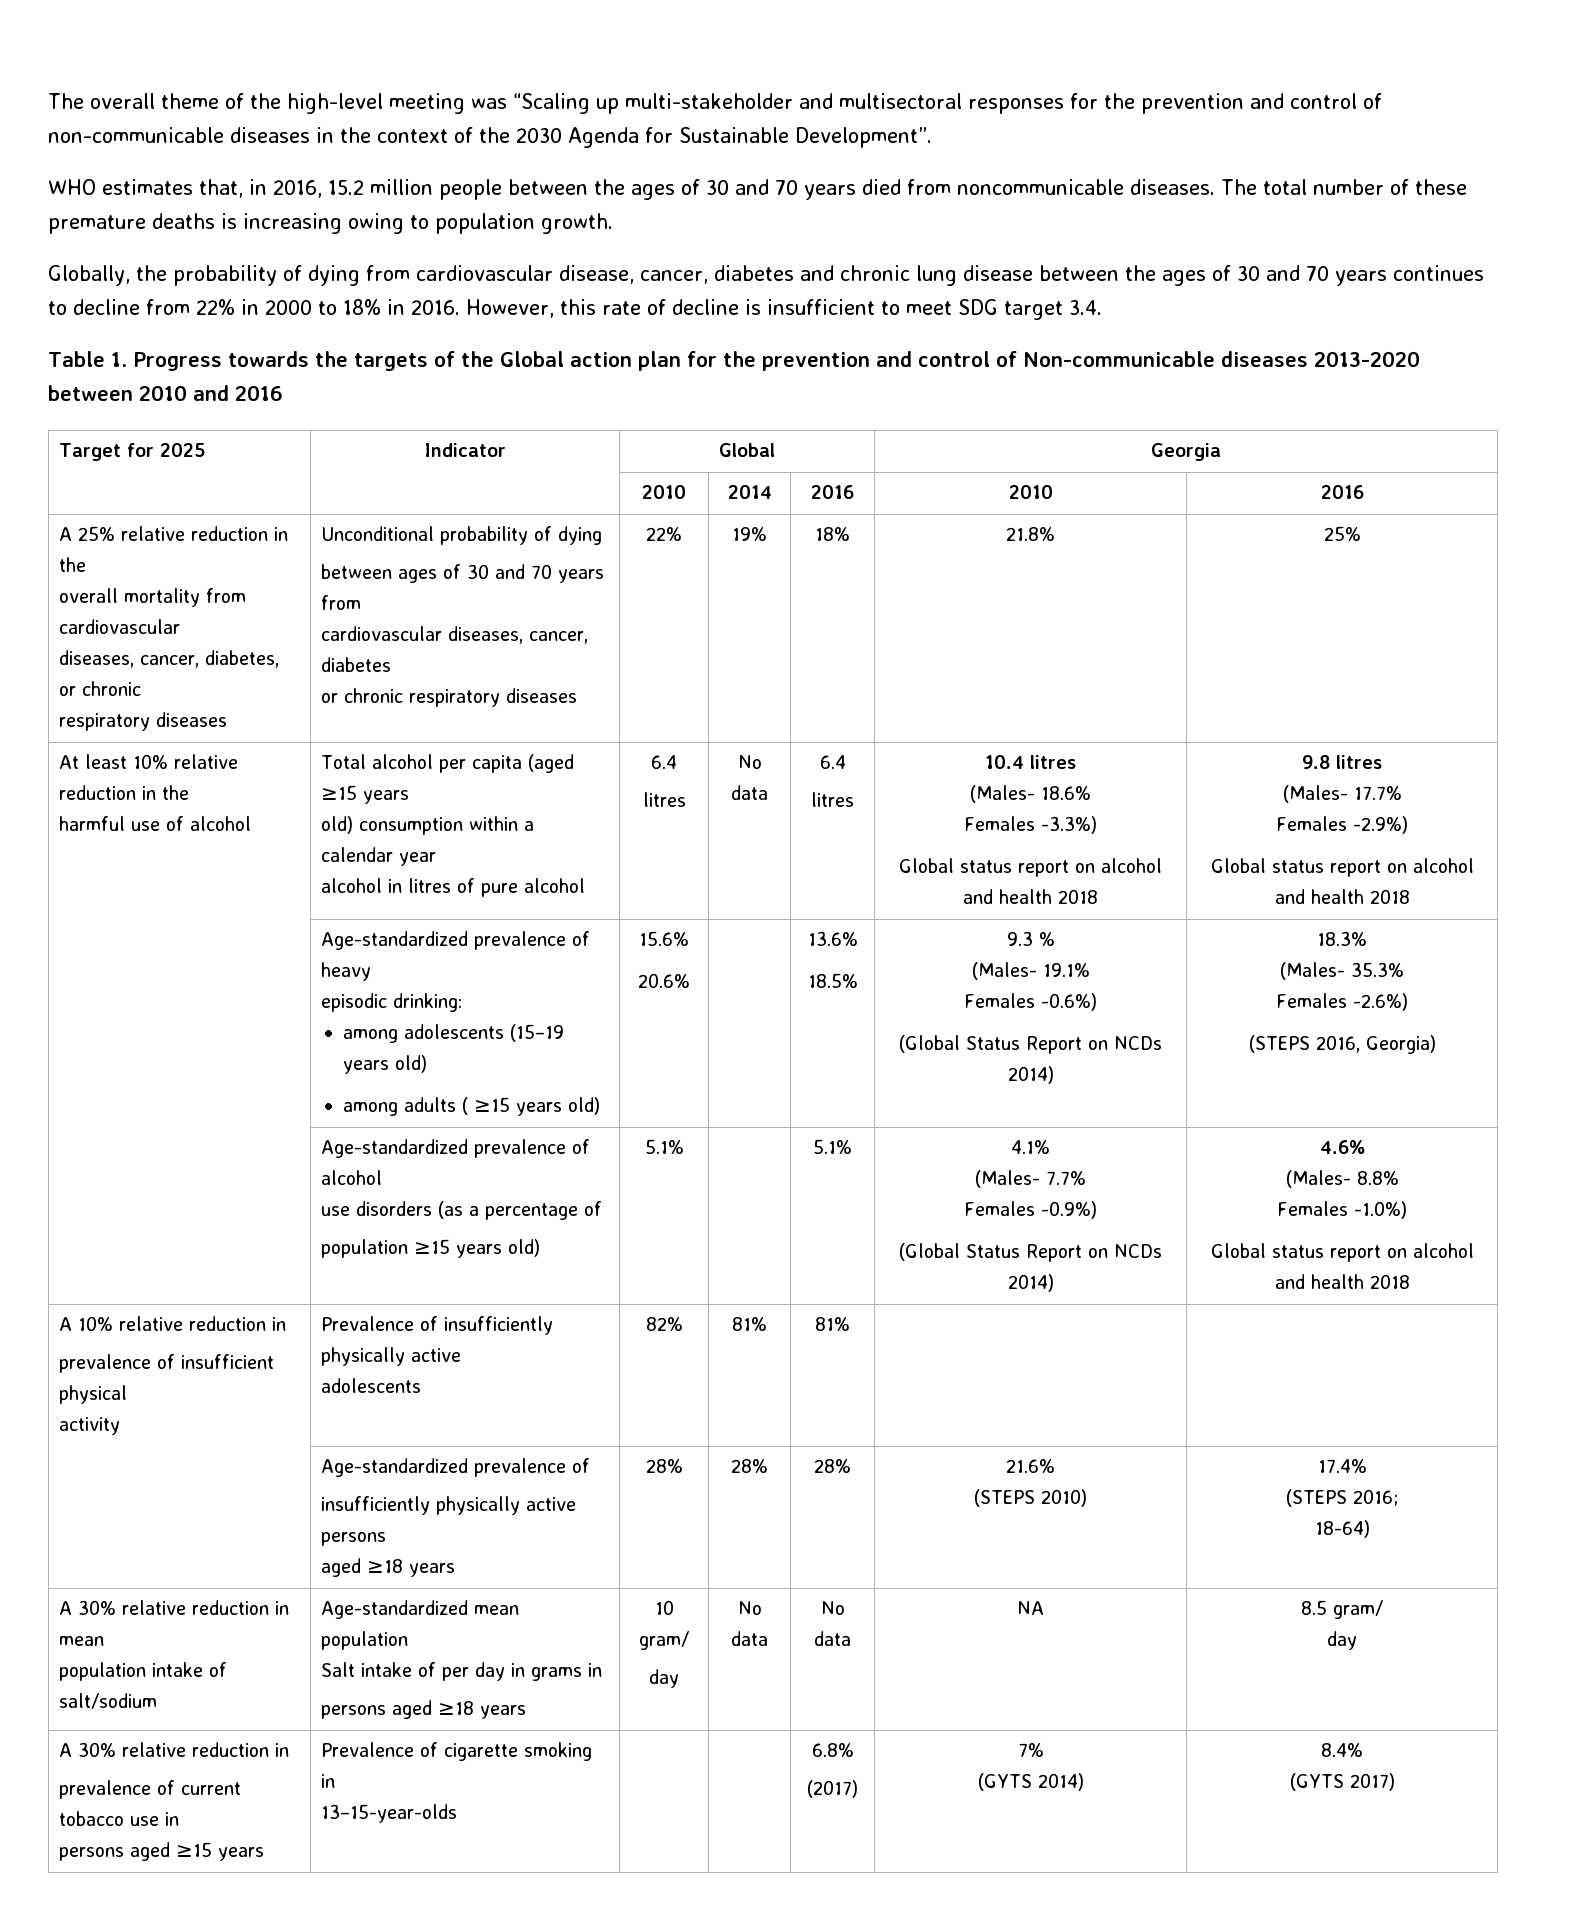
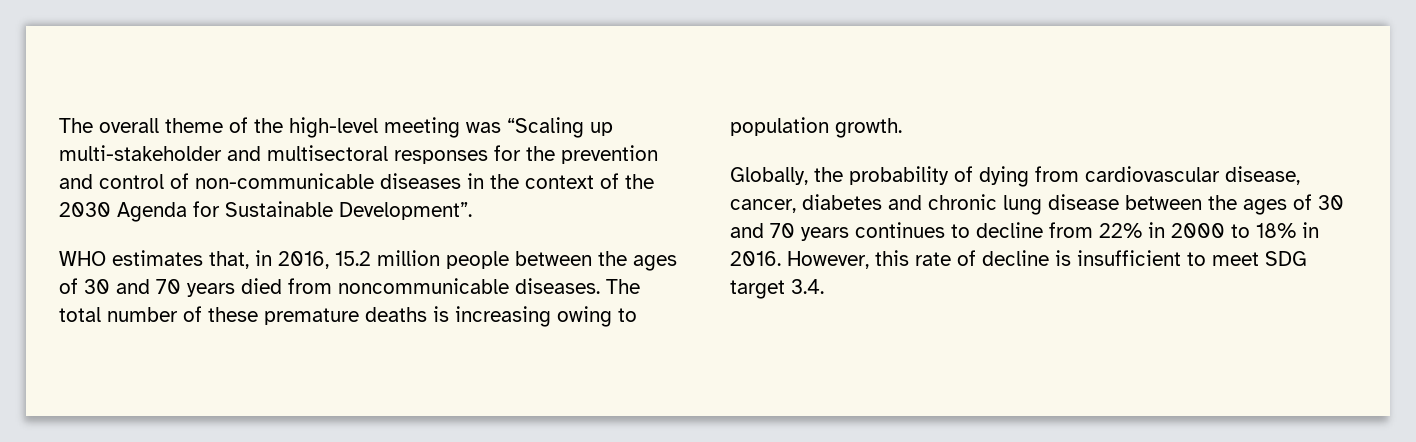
- Table 1. Progress towards the targets of the Global action plan for the prevention and control of Non-communicable diseases 2013-2020 between 2010 and 2016
- Target for 2025 | Indicator | Global | Georgia
- | | 2010 | 2014 | 2016 | 2010 | 2016
- A 25% relative reduction in the
- overall mortality from cardiovascular
- diseases, cancer, diabetes, or chronic
- respiratory diseases | Unconditional probability of dying
- between ages of 30 and 70 years from
- cardiovascular diseases, cancer, diabetes
- or chronic respiratory diseases | 22% | 19% | 18% | 21.8% | 25%
- At least 10% relative reduction in the
- harmful use of alcohol | Total alcohol per capita (aged ≥15 years
- old) consumption within a calendar year
- alcohol in litres of pure alcohol | 6.4
- litres | No data | 6.4
- litres | 10.4 litres
- (Males- 18.6%
- Females -3.3%)
- Global status report on alcohol and health 2018 | 9.8 litres
- (Males- 17.7%
- Females -2.9%)
- Global status report on alcohol and health 2018
- | Age-standardized prevalence of heavy
- episodic drinking:
- among adolescents (15–19 years old)
- among adults ( ≥15 years old) | 15.6%
- 20.6% | | 13.6%
- 18.5% | 9.3 %
- (Males- 19.1%
- Females -0.6%)
- (Global Status Report on NCDs 2014) | 18.3%
- (Males- 35.3%
- Females -2.6%)
- (STEPS 2016, Georgia)
- | Age-standardized prevalence of alcohol
- use disorders (as a percentage of
- population ≥15 years old) | 5.1% | | 5.1% | 4.1%
- (Males- 7.7%
- Females -0.9%)
- (Global Status Report on NCDs 2014) | 4.6%
- (Males- 8.8%
- Females -1.0%)
- Global status report on alcohol and health 2018
- A 10% relative reduction in
- prevalence of insufficient physical
- activity | Prevalence of insufficiently physically active
- adolescents | 82% | 81% | 81% | |
- | Age-standardized prevalence of
- insufficiently physically active persons
- aged ≥18 years | 28% | 28% | 28% | 21.6%
- (STEPS 2010) | 17.4%
- (STEPS 2016;
- 18-64)
- A 30% relative reduction in mean
- population intake of salt/sodium | Age-standardized mean population
- Salt intake of per day in grams in
- persons aged ≥18 years | 10 gram/
- day | No data | No data | NA | 8.5 gram/
- day
- A 30% relative reduction in
- prevalence of current tobacco use in
- persons aged ≥15 years | Prevalence of cigarette smoking in
- 13–15-year-olds | | | 6.8%
- (2017) | 7%
- (GYTS 2014) | 8.4%
- (GYTS 2017)

